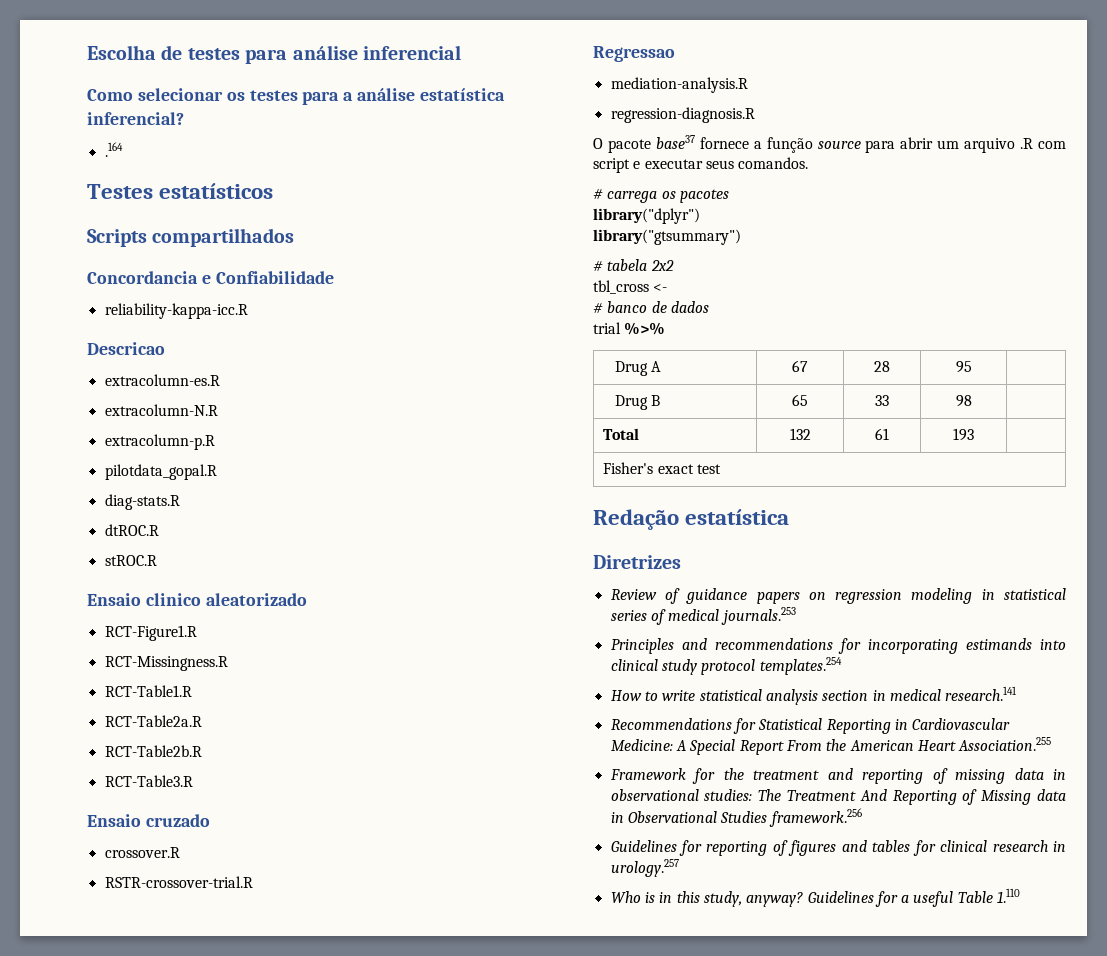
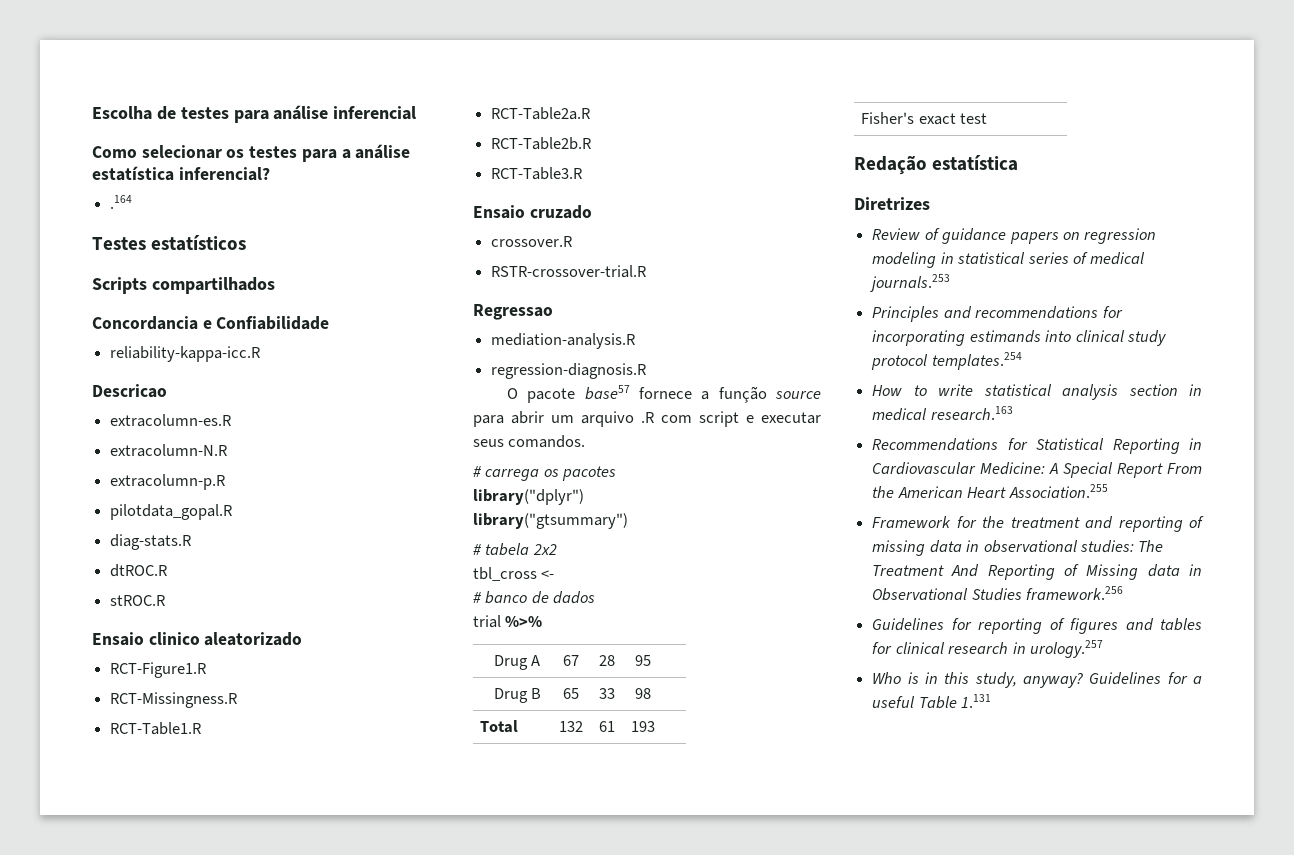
- O pacote base37 fornece a função source para abrir um arquivo .R com script e executar seus comandos.
+ O pacote base57 fornece a função source para abrir um arquivo .R com script e executar seus comandos.
- How to write statistical analysis section in medical research.141
+ How to write statistical analysis section in medical research.163
- Guidelines for a useful Table 1.110
+ Guidelines for a useful Table 1.131

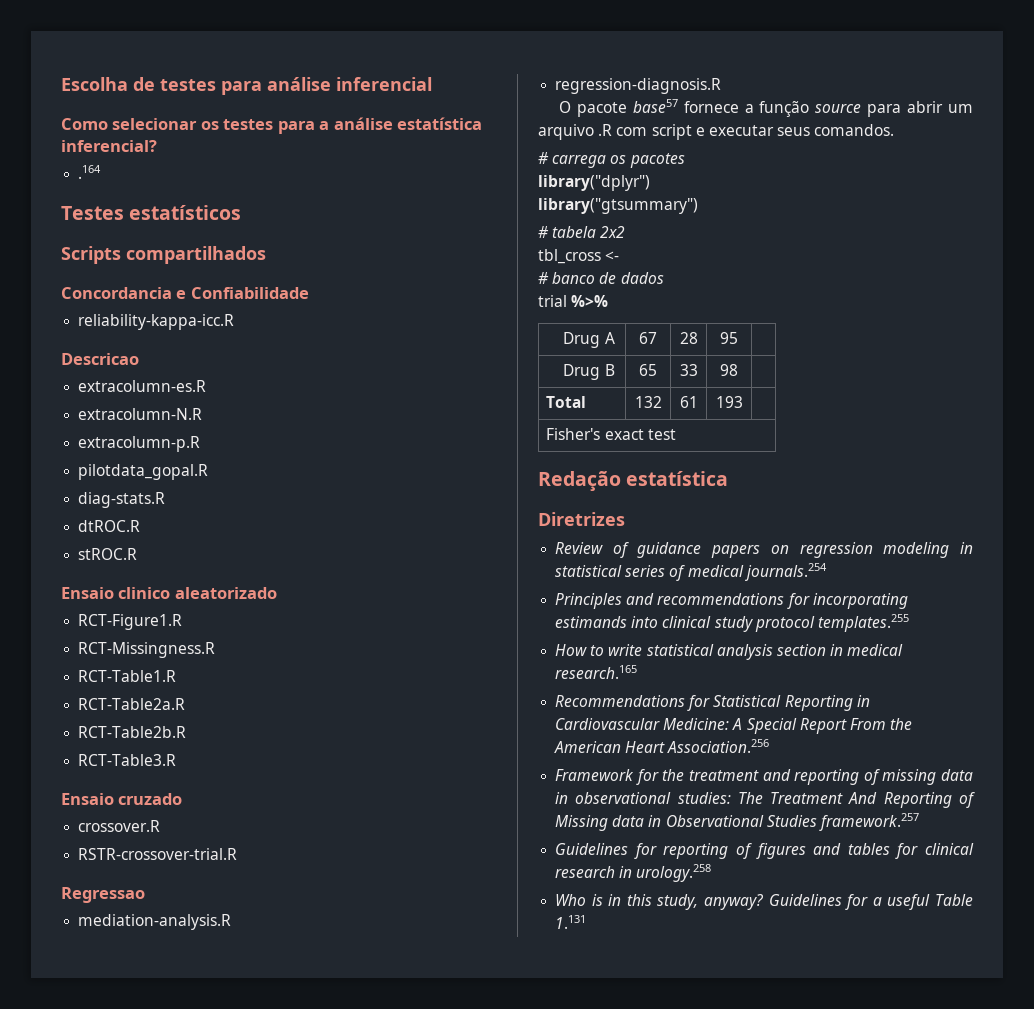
- Review of guidance papers on regression modeling in statistical series of medical journals.253
+ Review of guidance papers on regression modeling in statistical series of medical journals.254
- Principles and recommendations for incorporating estimands into clinical study protocol templates.254
+ Principles and recommendations for incorporating estimands into clinical study protocol templates.255
- How to write statistical analysis section in medical research.163
+ How to write statistical analysis section in medical research.165
- Recommendations for Statistical Reporting in Cardiovascular Medicine: A Special Report From the American Heart Association.255
+ Recommendations for Statistical Reporting in Cardiovascular Medicine: A Special Report From the American Heart Association.256
- Framework for the treatment and reporting of missing data in observational studies: The Treatment And Reporting of Missing data in Observational Studies framework.256
+ Framework for the treatment and reporting of missing data in observational studies: The Treatment And Reporting of Missing data in Observational Studies framework.257
- Guidelines for reporting of figures and tables for clinical research in urology.257
+ Guidelines for reporting of figures and tables for clinical research in urology.258

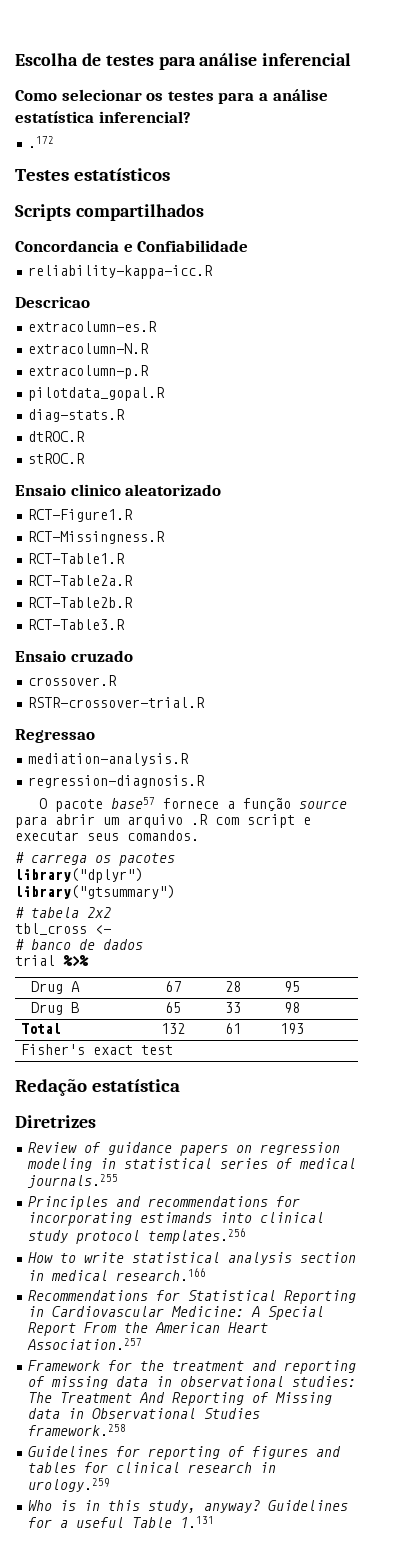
- .164
+ .172
- Review of guidance papers on regression modeling in statistical series of medical journals.254
+ Review of guidance papers on regression modeling in statistical series of medical journals.255
- Principles and recommendations for incorporating estimands into clinical study protocol templates.255
+ Principles and recommendations for incorporating estimands into clinical study protocol templates.256
- How to write statistical analysis section in medical research.165
+ How to write statistical analysis section in medical research.166
- Recommendations for Statistical Reporting in Cardiovascular Medicine: A Special Report From the American Heart Association.256
+ Recommendations for Statistical Reporting in Cardiovascular Medicine: A Special Report From the American Heart Association.257
- Framework for the treatment and reporting of missing data in observational studies: The Treatment And Reporting of Missing data in Observational Studies framework.257
+ Framework for the treatment and reporting of missing data in observational studies: The Treatment And Reporting of Missing data in Observational Studies framework.258
- Guidelines for reporting of figures and tables for clinical research in urology.258
+ Guidelines for reporting of figures and tables for clinical research in urology.259

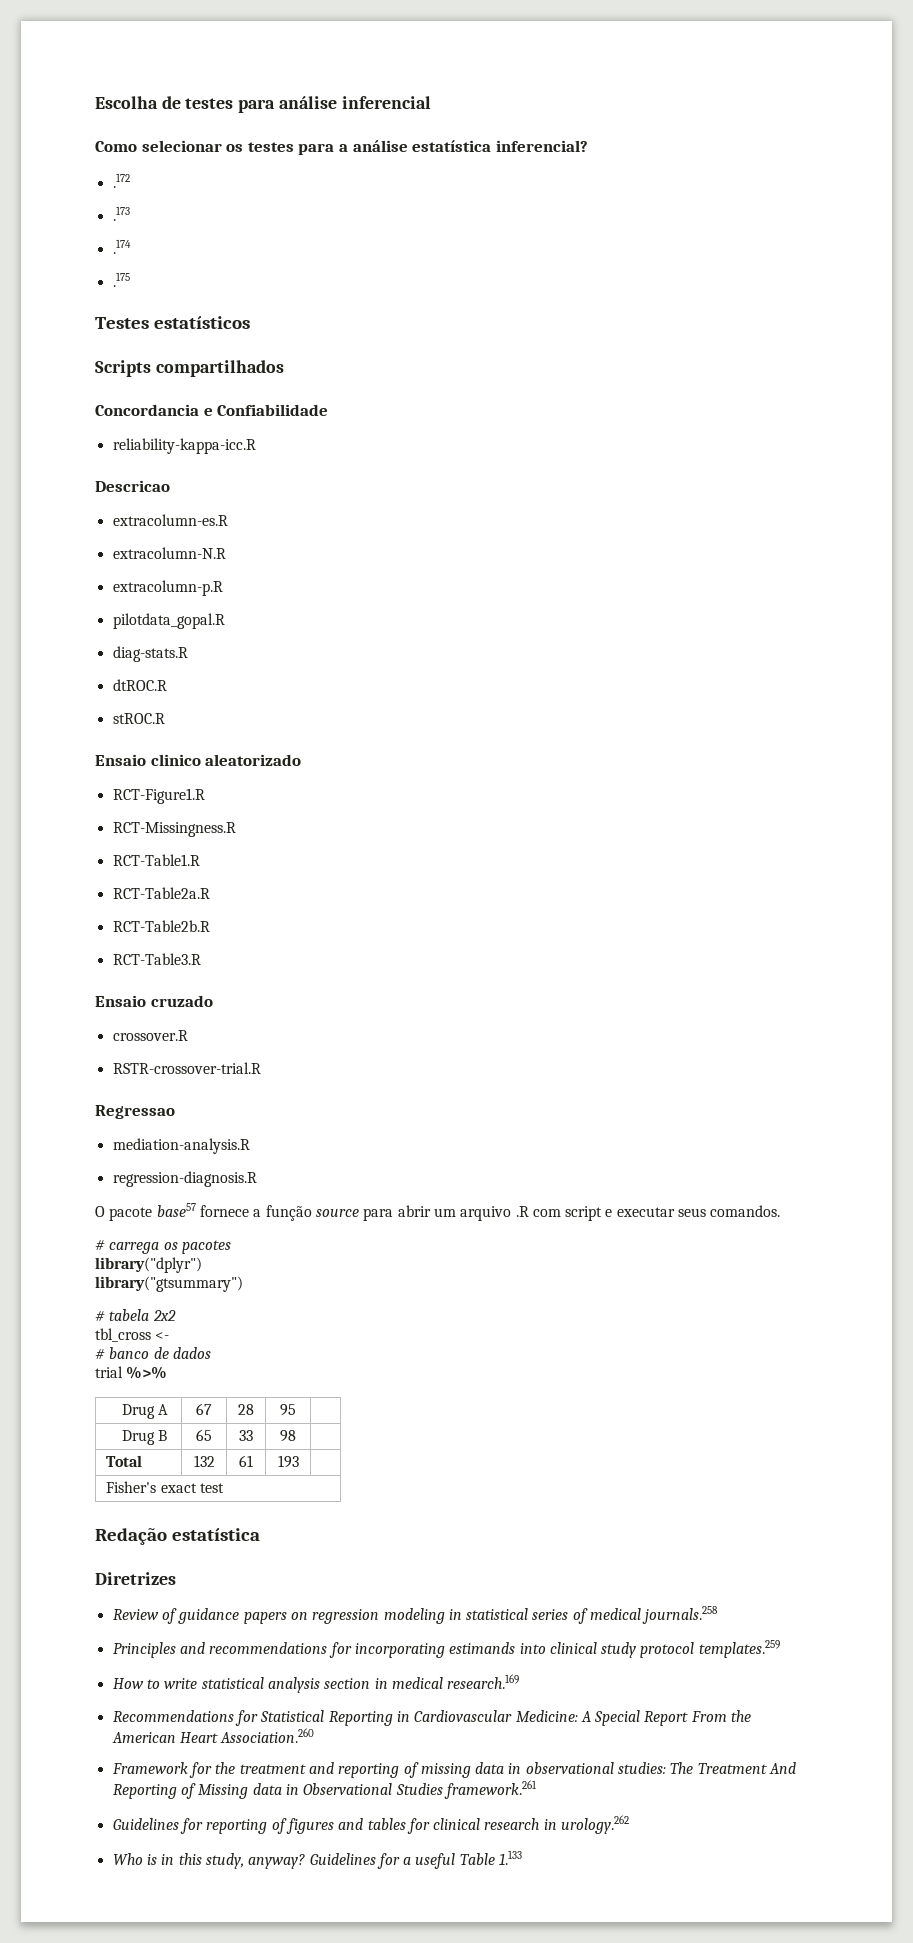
+ .173
+ .174
+ .175
- Review of guidance papers on regression modeling in statistical series of medical journals.255
+ Review of guidance papers on regression modeling in statistical series of medical journals.258
- Principles and recommendations for incorporating estimands into clinical study protocol templates.256
+ Principles and recommendations for incorporating estimands into clinical study protocol templates.259
- How to write statistical analysis section in medical research.166
+ How to write statistical analysis section in medical research.169
- Recommendations for Statistical Reporting in Cardiovascular Medicine: A Special Report From the American Heart Association.257
+ Recommendations for Statistical Reporting in Cardiovascular Medicine: A Special Report From the American Heart Association.260
- Framework for the treatment and reporting of missing data in observational studies: The Treatment And Reporting of Missing data in Observational Studies framework.258
+ Framework for the treatment and reporting of missing data in observational studies: The Treatment And Reporting of Missing data in Observational Studies framework.261
- Guidelines for reporting of figures and tables for clinical research in urology.259
+ Guidelines for reporting of figures and tables for clinical research in urology.262
- Guidelines for a useful Table 1.131
+ Guidelines for a useful Table 1.133

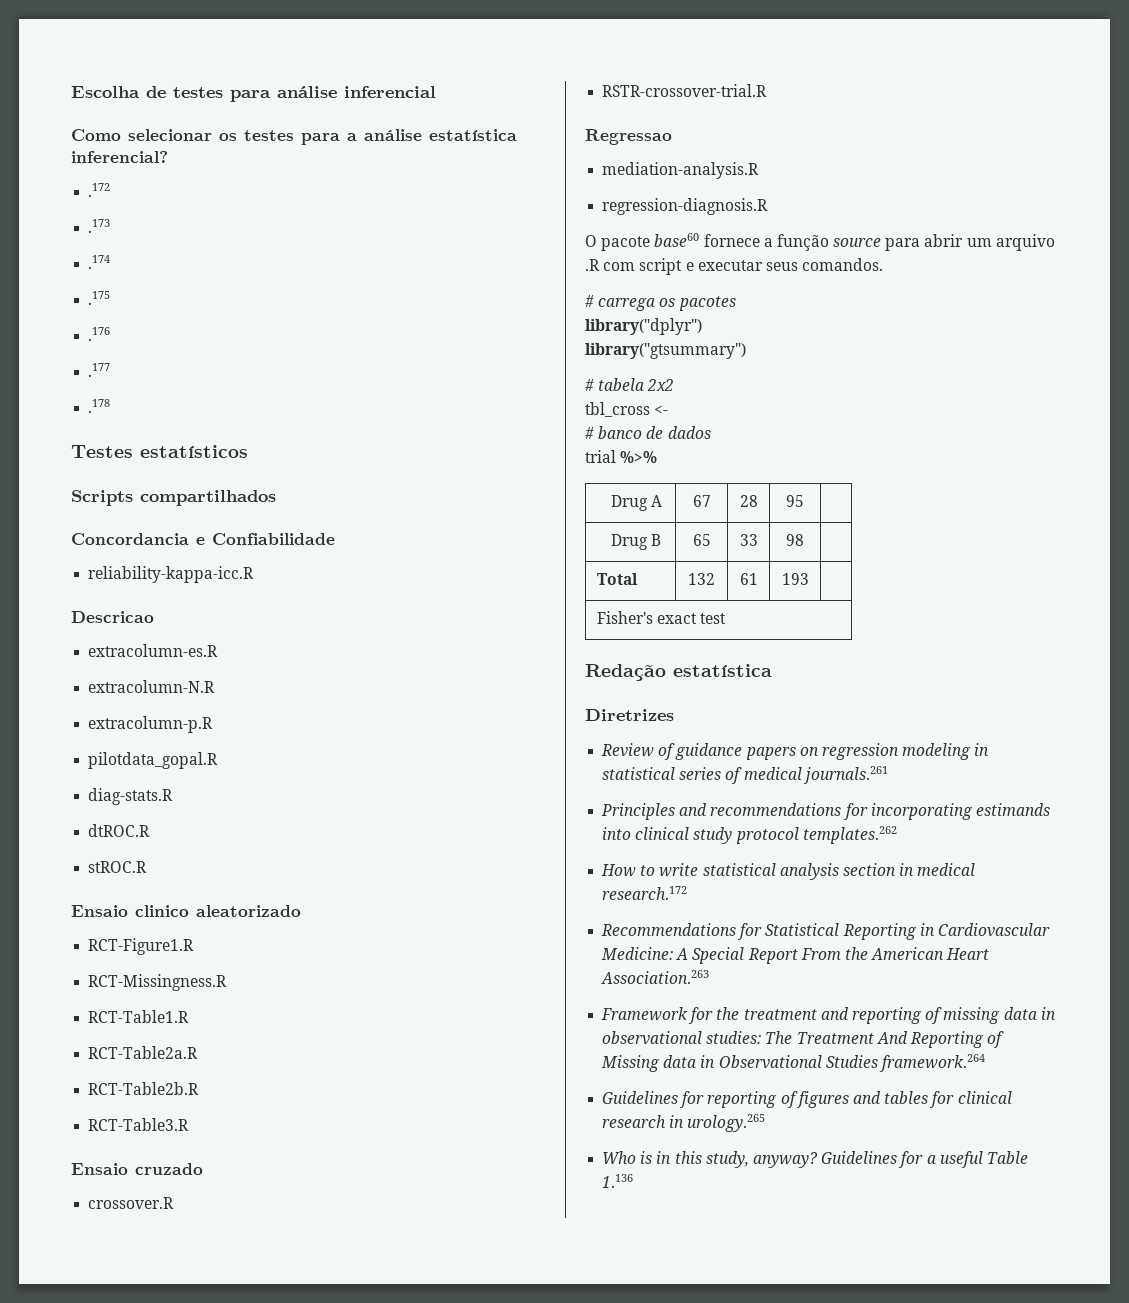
+ .176
+ .177
+ .178
- O pacote base57 fornece a função source para abrir um arquivo .R com script e executar seus comandos.
+ O pacote base60 fornece a função source para abrir um arquivo .R com script e executar seus comandos.
- Review of guidance papers on regression modeling in statistical series of medical journals.258
+ Review of guidance papers on regression modeling in statistical series of medical journals.261
- Principles and recommendations for incorporating estimands into clinical study protocol templates.259
+ Principles and recommendations for incorporating estimands into clinical study protocol templates.262
- How to write statistical analysis section in medical research.169
+ How to write statistical analysis section in medical research.172
- Recommendations for Statistical Reporting in Cardiovascular Medicine: A Special Report From the American Heart Association.260
+ Recommendations for Statistical Reporting in Cardiovascular Medicine: A Special Report From the American Heart Association.263
- Framework for the treatment and reporting of missing data in observational studies: The Treatment And Reporting of Missing data in Observational Studies framework.261
+ Framework for the treatment and reporting of missing data in observational studies: The Treatment And Reporting of Missing data in Observational Studies framework.264
- Guidelines for reporting of figures and tables for clinical research in urology.262
+ Guidelines for reporting of figures and tables for clinical research in urology.265
- Guidelines for a useful Table 1.133
+ Guidelines for a useful Table 1.136

